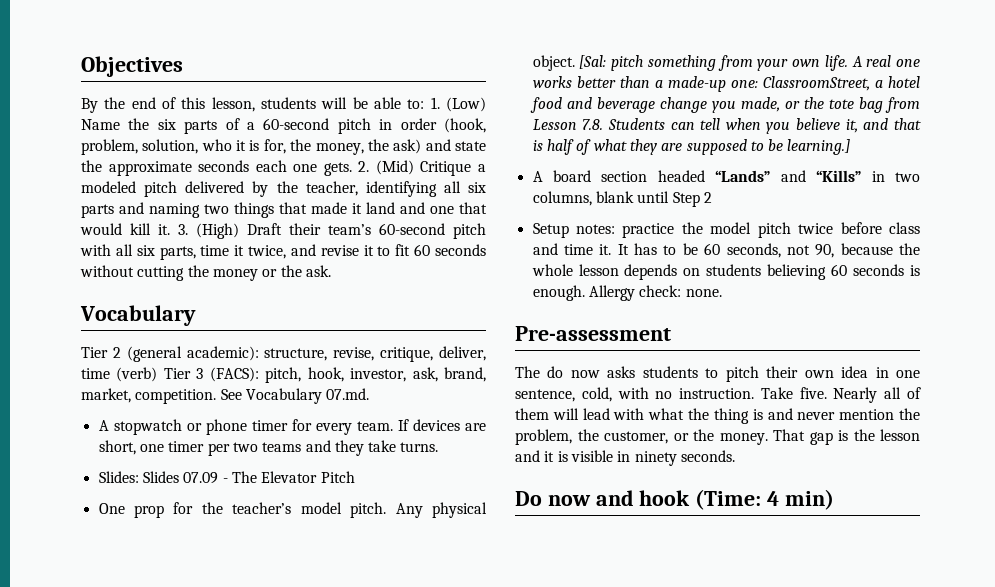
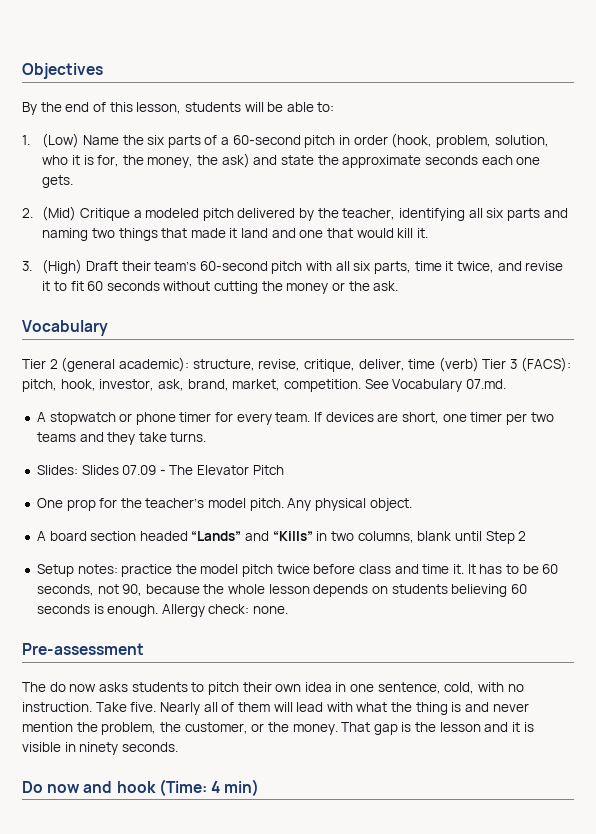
- By the end of this lesson, students will be able to: 1. (Low) Name the six parts of a 60-second pitch in order (hook, problem, solution, who it is for, the money, the ask) and state the approximate seconds each one gets. 2. (Mid) Critique a modeled pitch delivered by the teacher, identifying all six parts and naming two things that made it land and one that would kill it. 3. (High) Draft their team’s 60-second pitch with all six parts, time it twice, and revise it to fit 60 seconds without cutting the money or the ask.
+ By the end of this lesson, students will be able to:
+ 1. (Low) Name the six parts of a 60-second pitch in order (hook, problem, solution, who it is for, the money, the ask) and state the approximate seconds each one gets.
+ 2. (Mid) Critique a modeled pitch delivered by the teacher, identifying all six parts and naming two things that made it land and one that would kill it.
+ 3. (High) Draft their team’s 60-second pitch with all six parts, time it twice, and revise it to fit 60 seconds without cutting the money or the ask.
- [Sal: pitch something from your own life. A real one works better than a made-up one: ClassroomStreet, a hotel food and beverage change you made, or the tote bag from Lesson 7.8. Students can tell when you believe it, and that is half of what they are supposed to be learning.]

